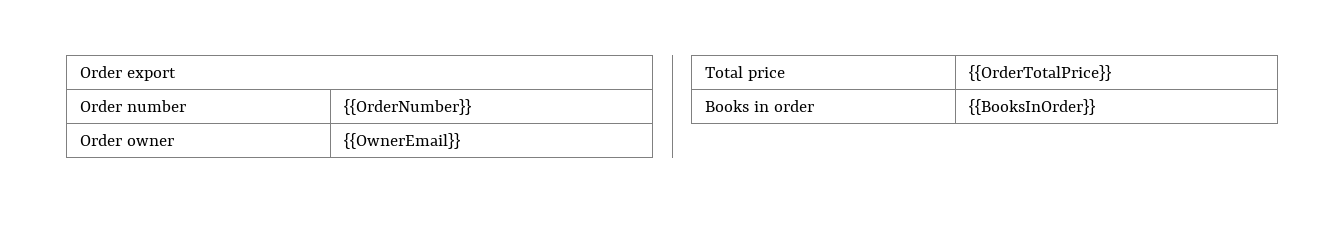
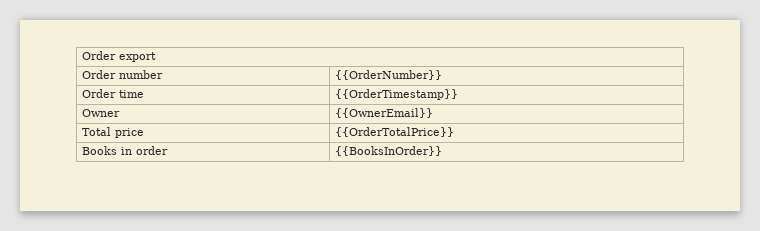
- Order owner | {{OwnerEmail}}
+ Order time | {{OrderTimestamp}}
+ Owner | {{OwnerEmail}}

